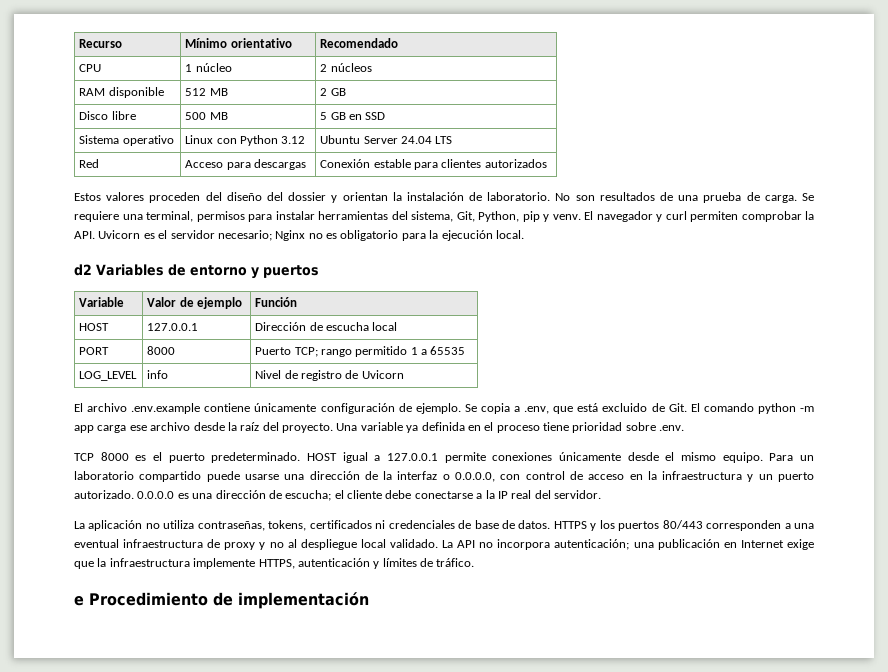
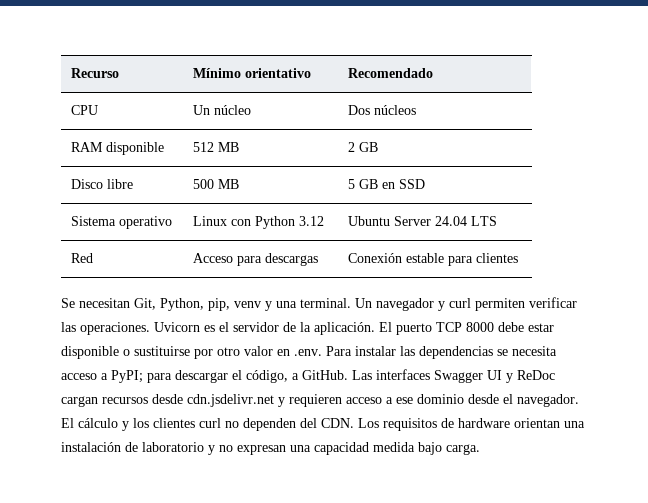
- CPU | 1 núcleo | 2 núcleos
+ CPU | Un núcleo | Dos núcleos
- Red | Acceso para descargas | Conexión estable para clientes autorizados
- Estos valores proceden del diseño del dossier y orientan la instalación de laboratorio. No son resultados de una prueba de carga. Se requiere una terminal, permisos para instalar herramientas del sistema, Git, Python, pip y venv. El navegador y curl permiten comprobar la API. Uvicorn es el servidor necesario; Nginx no es obligatorio para la ejecución local.
- d2 Variables de entorno y puertos
- Variable | Valor de ejemplo | Función
- HOST | 127.0.0.1 | Dirección de escucha local
- PORT | 8000 | Puerto TCP; rango permitido 1 a 65535
- LOG_LEVEL | info | Nivel de registro de Uvicorn
- El archivo .env.example contiene únicamente configuración de ejemplo. Se copia a .env, que está excluido de Git. El comando python -m app carga ese archivo desde la raíz del proyecto. Una variable ya definida en el proceso tiene prioridad sobre .env.
- TCP 8000 es el puerto predeterminado. HOST igual a 127.0.0.1 permite conexiones únicamente desde el mismo equipo. Para un laboratorio compartido puede usarse una dirección de la interfaz o 0.0.0.0, con control de acceso en la infraestructura y un puerto autorizado. 0.0.0.0 es una dirección de escucha; el cliente debe conectarse a la IP real del servidor.
- La aplicación no utiliza contraseñas, tokens, certificados ni credenciales de base de datos. HTTPS y los puertos 80/443 corresponden a una eventual infraestructura de proxy y no al despliegue local validado. La API no incorpora autenticación; una publicación en Internet exige que la infraestructura implemente HTTPS, autenticación y límites de tráfico.
- e Procedimiento de implementación
+ Red | Acceso para descargas | Conexión estable para clientes
+ Se necesitan Git, Python, pip, venv y una terminal. Un navegador y curl permiten verificar las operaciones. Uvicorn es el servidor de la aplicación. El puerto TCP 8000 debe estar disponible o sustituirse por otro valor en .env. Para instalar las dependencias se necesita acceso a PyPI; para descargar el código, a GitHub. Las interfaces Swagger UI y ReDoc cargan recursos desde cdn.jsdelivr.net y requieren acceso a ese dominio desde el navegador. El cálculo y los clientes curl no dependen del CDN. Los requisitos de hardware orientan una instalación de laboratorio y no expresan una capacidad medida bajo carga.

